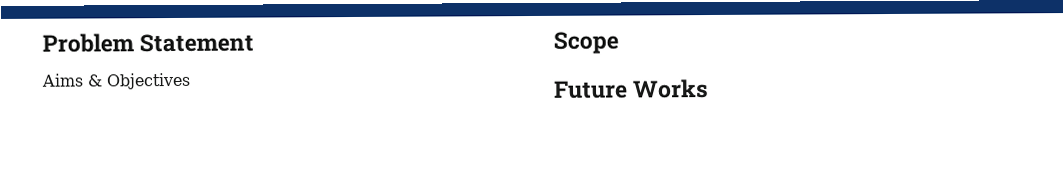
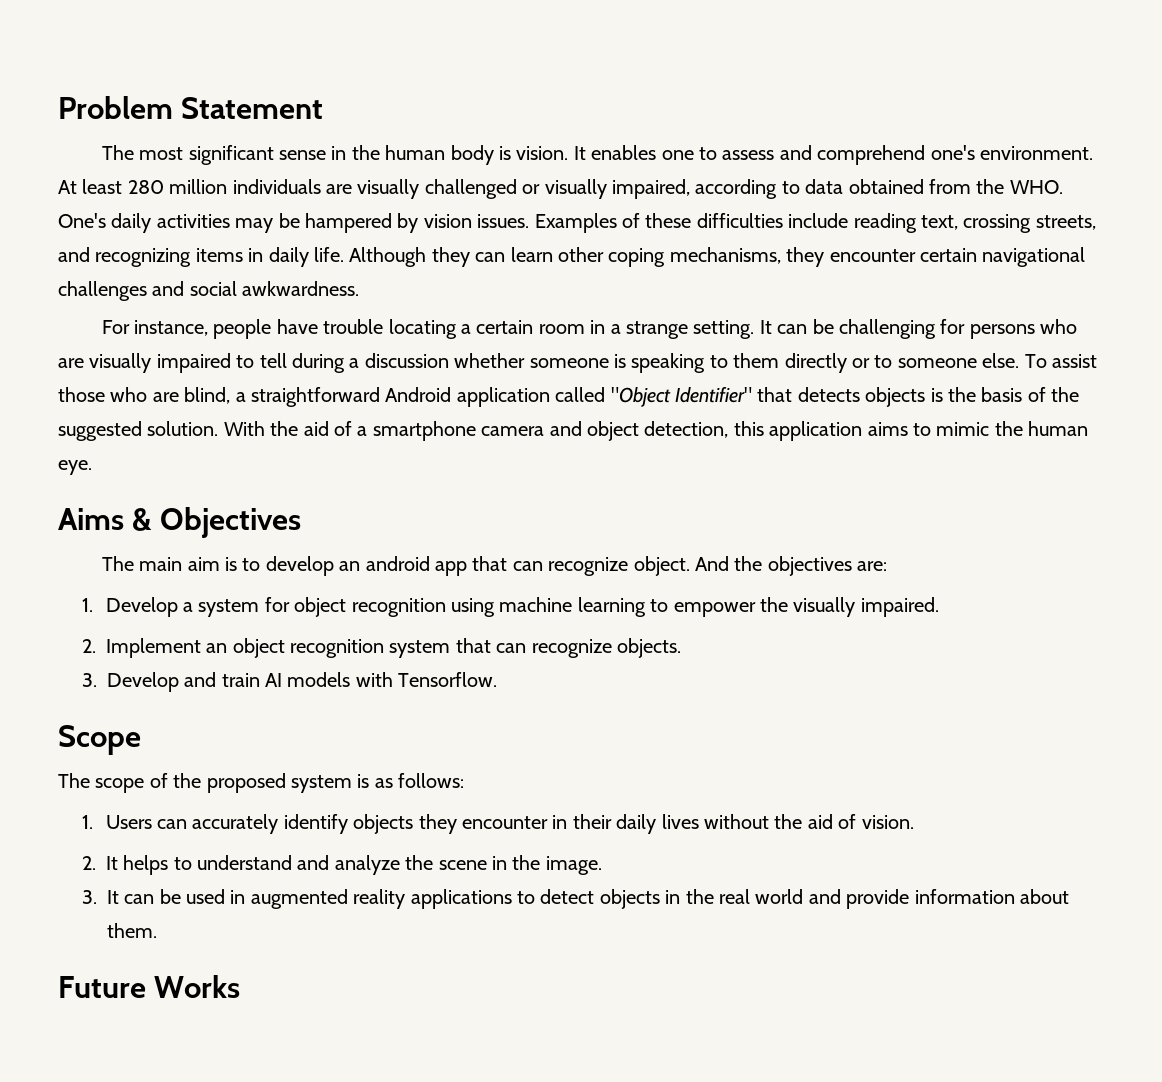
+ The most significant sense in the human body is vision. It enables one to assess and comprehend one's environment. At least 280 million individuals are visually challenged or visually impaired, according to data obtained from the WHO. One's daily activities may be hampered by vision issues. Examples of these difficulties include reading text, crossing streets, and recognizing items in daily life. Although they can learn other coping mechanisms, they encounter certain navigational challenges and social awkwardness.
+ For instance, people have trouble locating a certain room in a strange setting. It can be challenging for persons who are visually impaired to tell during a discussion whether someone is speaking to them directly or to someone else. To assist those who are blind, a straightforward Android application called "Object Identifier" that detects objects is the basis of the suggested solution. With the aid of a smartphone camera and object detection, this application aims to mimic the human eye.
  Aims & Objectives
+ The main aim is to develop an android app that can recognize object. And the objectives are:
+ 1. Develop a system for object recognition using machine learning to empower the visually impaired.
+ 2. Implement an object recognition system that can recognize objects.
+ 3. Develop and train AI models with Tensorflow.
  Scope
+ The scope of the proposed system is as follows:
+ 1. Users can accurately identify objects they encounter in their daily lives without the aid of vision.
+ 2. It helps to understand and analyze the scene in the image.
+ 3. It can be used in augmented reality applications to detect objects in the real world and provide information about them.

